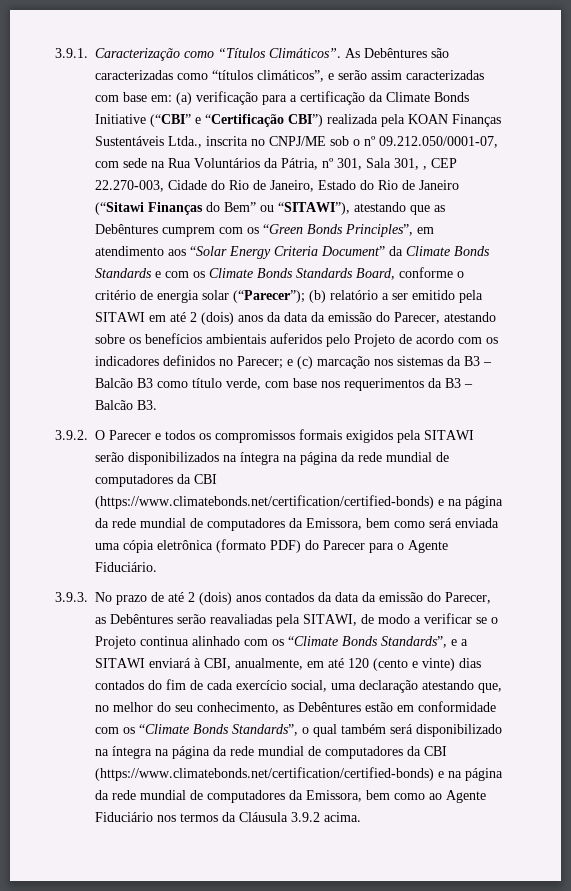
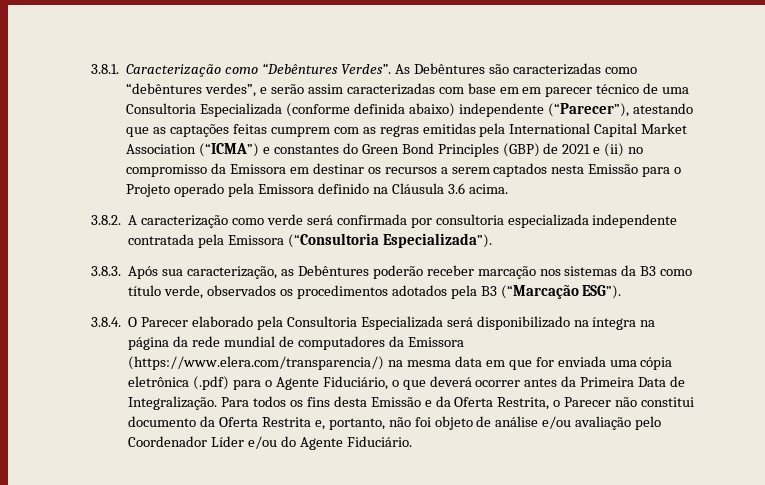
- 3.9.1. Caracterização como “Títulos Climáticos”.
+ 3.8.1. Caracterização como “Debêntures Verdes”.
- As Debêntures são caracterizadas como “títulos climáticos”, e serão assim caracterizadas com base em: (a) verificação para a certificação da Climate Bonds Initiative (“CBI” e “Certificação CBI”) realizada pela KOAN Finanças Sustentáveis Ltda., inscrita no CNPJ/ME sob o nº 09.212.050/0001-07, com sede na Rua Voluntários da Pátria, nº 301, Sala 301, , CEP 22.270-003, Cidade do Rio de Janeiro, Estado do Rio de Janeiro (“Sitawi Finanças do Bem” ou “SITAWI”), atestando que as Debêntures cumprem com os “Green Bonds Principles”, em atendimento aos “Solar Energy Criteria Document” da Climate Bonds Standards e com os Climate Bonds Standards Board, conforme o critério de energia solar (“Parecer”); (b) relatório a ser emitido pela SITAWI em até 2 (dois) anos da data da emissão do Parecer, atestando sobre os benefícios ambientais auferidos pelo Projeto de acordo com os indicadores definidos no Parecer; e (c) marcação nos sistemas da B3 – Balcão B3 como título verde, com base nos requerimentos da B3 – Balcão B3.
- 3.9.2. O Parecer e todos os compromissos formais exigidos pela SITAWI serão disponibilizados na íntegra na página da rede mundial de computadores da CBI (https://www.climatebonds.net/certification/certified-bonds) e na página da rede mundial de computadores da Emissora, bem como será enviada uma cópia eletrônica (formato PDF) do Parecer para o Agente Fiduciário.
- 3.9.3. No prazo de até 2 (dois) anos contados da data da emissão do Parecer, as Debêntures serão reavaliadas pela SITAWI, de modo a verificar se o Projeto continua alinhado com os “Climate Bonds Standards”, e a SITAWI enviará à CBI, anualmente, em até 120 (cento e vinte) dias contados do fim de cada exercício social, uma declaração atestando que, no melhor do seu conhecimento, as Debêntures estão em conformidade com os “Climate Bonds Standards”, o qual também será disponibilizado na íntegra na página da rede mundial de computadores da CBI (https://www.climatebonds.net/certification/certified-bonds) e na página da rede mundial de computadores da Emissora, bem como ao Agente Fiduciário nos termos da Cláusula 3.9.2 acima.
+ As Debêntures são caracterizadas como “debêntures verdes”, e serão assim caracterizadas com base em em parecer técnico de uma Consultoria Especializada (conforme definida abaixo) independente (“Parecer”), atestando que as captações feitas cumprem com as regras emitidas pela International Capital Market Association (“ICMA”) e constantes do Green Bond Principles (GBP) de 2021 e (ii) no compromisso da Emissora em destinar os recursos a serem captados nesta Emissão para o Projeto operado pela Emissora definido na Cláusula 3.6 acima.
+ 3.8.2. A caracterização como verde será confirmada por consultoria especializada independente contratada pela Emissora (“Consultoria Especializada”).
+ 3.8.3. Após sua caracterização, as Debêntures poderão receber marcação nos sistemas da B3 como título verde, observados os procedimentos adotados pela B3 (“Marcação ESG”).
+ 3.8.4. O Parecer elaborado pela Consultoria Especializada será disponibilizado na íntegra na página da rede mundial de computadores da Emissora (https://www.elera.com/transparencia/) na mesma data em que for enviada uma cópia eletrônica (.pdf) para o Agente Fiduciário, o que deverá ocorrer antes da Primeira Data de Integralização. Para todos os fins desta Emissão e da Oferta Restrita, o Parecer não constitui documento da Oferta Restrita e, portanto, não foi objeto de análise e/ou avaliação pelo Coordenador Líder e/ou do Agente Fiduciário.

